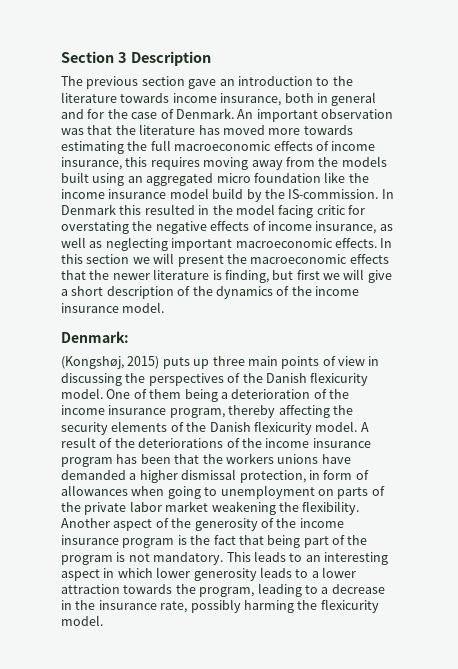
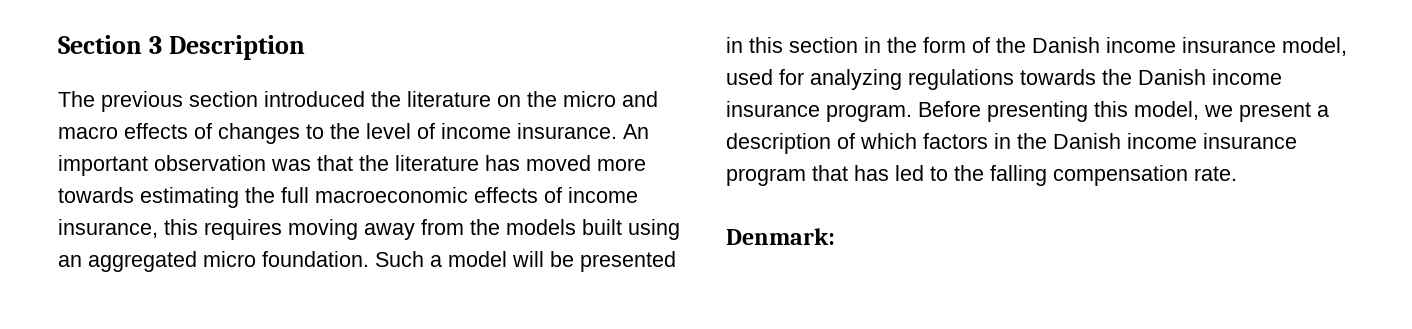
- The previous section gave an introduction to the literature towards income insurance, both in general and for the case of Denmark.
+ The previous section introduced the literature on the micro and macro effects of changes to the level of income insurance.
- An important observation was that the literature has moved more towards estimating the full macroeconomic effects of income insurance, this requires moving away from the models built using an aggregated micro foundation like the income insurance model build by the IS-commission. In Denmark this resulted in the model facing critic for overstating the negative effects of income insurance, as well as neglecting important macroeconomic effects. In this section we will present the macroeconomic effects that the newer literature is finding, but first we will give a short description of the dynamics of the income insurance model.
+ An important observation was that the literature has moved more towards estimating the full macroeconomic effects of income insurance, this requires moving away from the models built using an aggregated micro foundation. Such a model will be presented in this section in the form of the Danish income insurance model, used for analyzing regulations towards the Danish income insurance program. Before presenting this model, we present a description of which factors in the Danish income insurance program that has led to the falling compensation rate.
  Denmark:
- (Kongshøj, 2015) puts up three main points of view in discussing the perspectives of the Danish flexicurity model. One of them being a deterioration of the income insurance program, thereby affecting the security elements of the Danish flexicurity model. A result of the deteriorations of the income insurance program has been that the workers unions have demanded a higher dismissal protection, in form of allowances when going to unemployment on parts of the private labor market weakening the flexibility. Another aspect of the generosity of the income insurance program is the fact that being part of the program is not mandatory. This leads to an interesting aspect in which lower generosity leads to a lower attraction towards the program, leading to a decrease in the insurance rate, possibly harming the flexicurity model.

